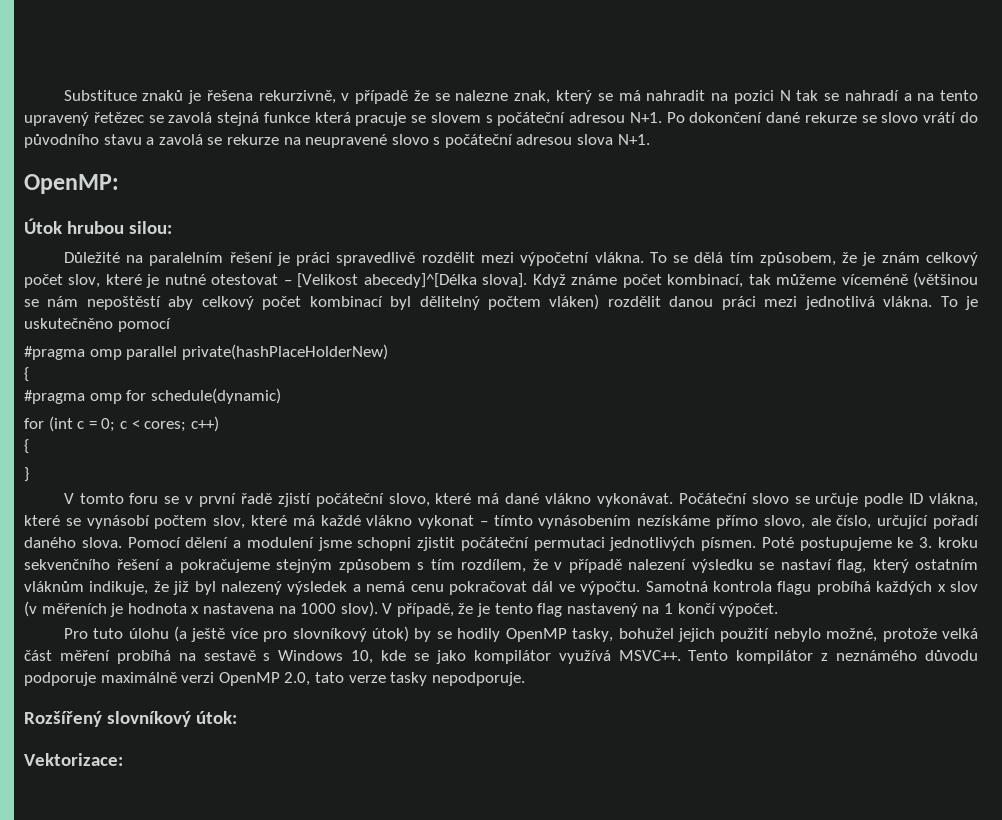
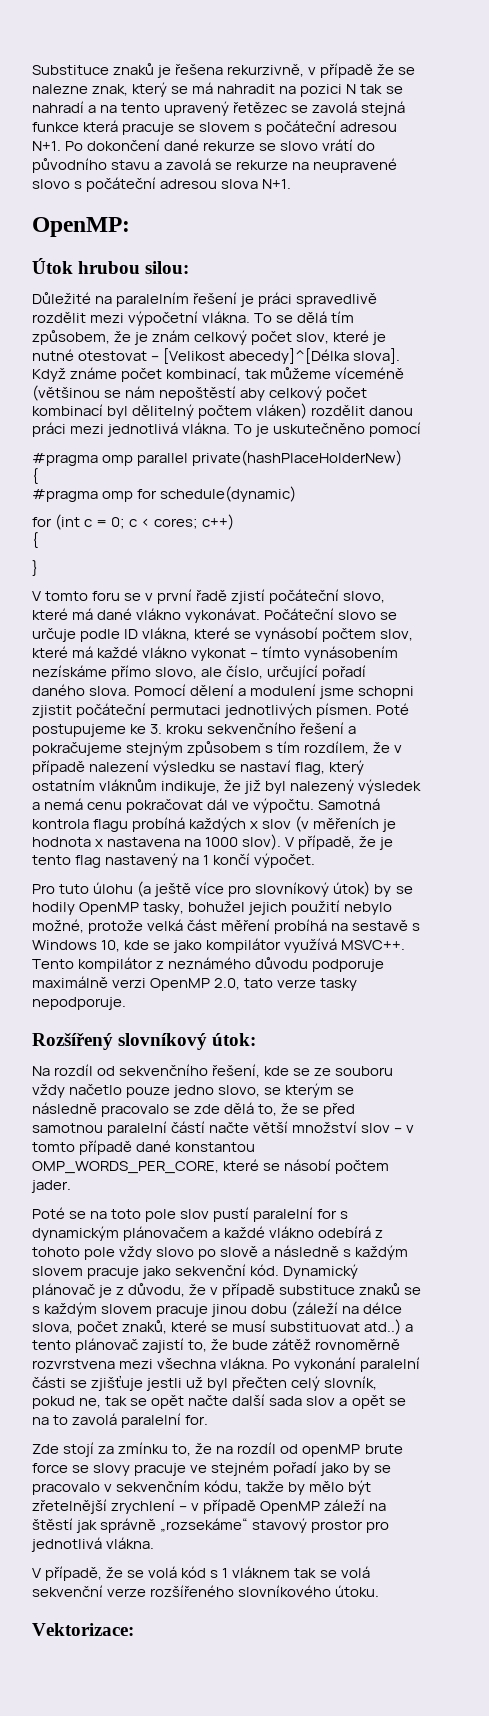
+ Na rozdíl od sekvenčního řešení, kde se ze souboru vždy načetlo pouze jedno slovo, se kterým se následně pracovalo se zde dělá to, že se před samotnou paralelní částí načte větší množství slov – v tomto případě dané konstantou OMP_WORDS_PER_CORE, které se násobí počtem jader.
+ Poté se na toto pole slov pustí paralelní for s dynamickým plánovačem a každé vlákno odebírá z tohoto pole vždy slovo po slově a následně s každým slovem pracuje jako sekvenční kód. Dynamický plánovač je z důvodu, že v případě substituce znaků se s každým slovem pracuje jinou dobu (záleží na délce slova, počet znaků, které se musí substituovat atd..) a tento plánovač zajistí to, že bude zátěž rovnoměrně rozvrstvena mezi všechna vlákna. Po vykonání paralelní části se zjišťuje jestli už byl přečten celý slovník, pokud ne, tak se opět načte další sada slov a opět se na to zavolá paralelní for.
+ Zde stojí za zmínku to, že na rozdíl od openMP brute force se slovy pracuje ve stejném pořadí jako by se pracovalo v sekvenčním kódu, takže by mělo být zřetelnější zrychlení – v případě OpenMP záleží na štěstí jak správně „rozsekáme“ stavový prostor pro jednotlivá vlákna.
+ V případě, že se volá kód s 1 vláknem tak se volá sekvenční verze rozšířeného slovníkového útoku.

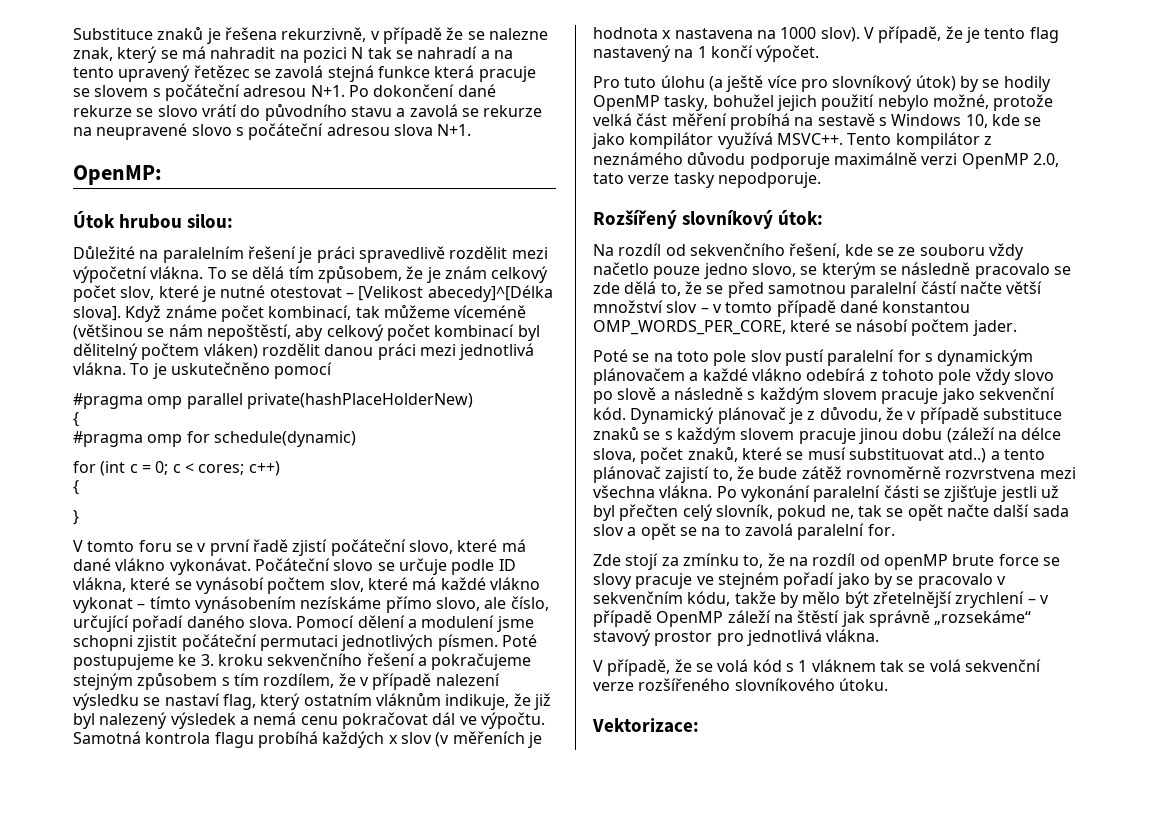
- Když známe počet kombinací, tak můžeme víceméně (většinou se nám nepoštěstí aby celkový počet kombinací byl dělitelný počtem vláken) rozdělit danou práci mezi jednotlivá vlákna.
+ Když známe počet kombinací, tak můžeme víceméně (většinou se nám nepoštěstí, aby celkový počet kombinací byl dělitelný počtem vláken) rozdělit danou práci mezi jednotlivá vlákna.

